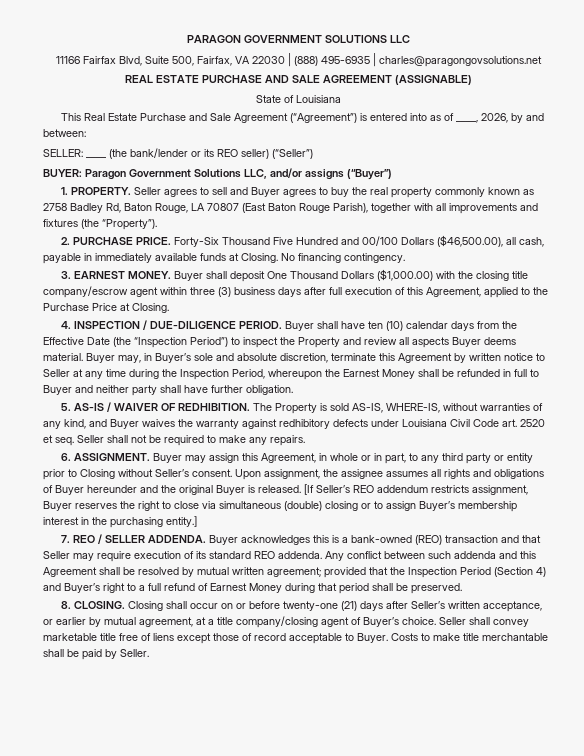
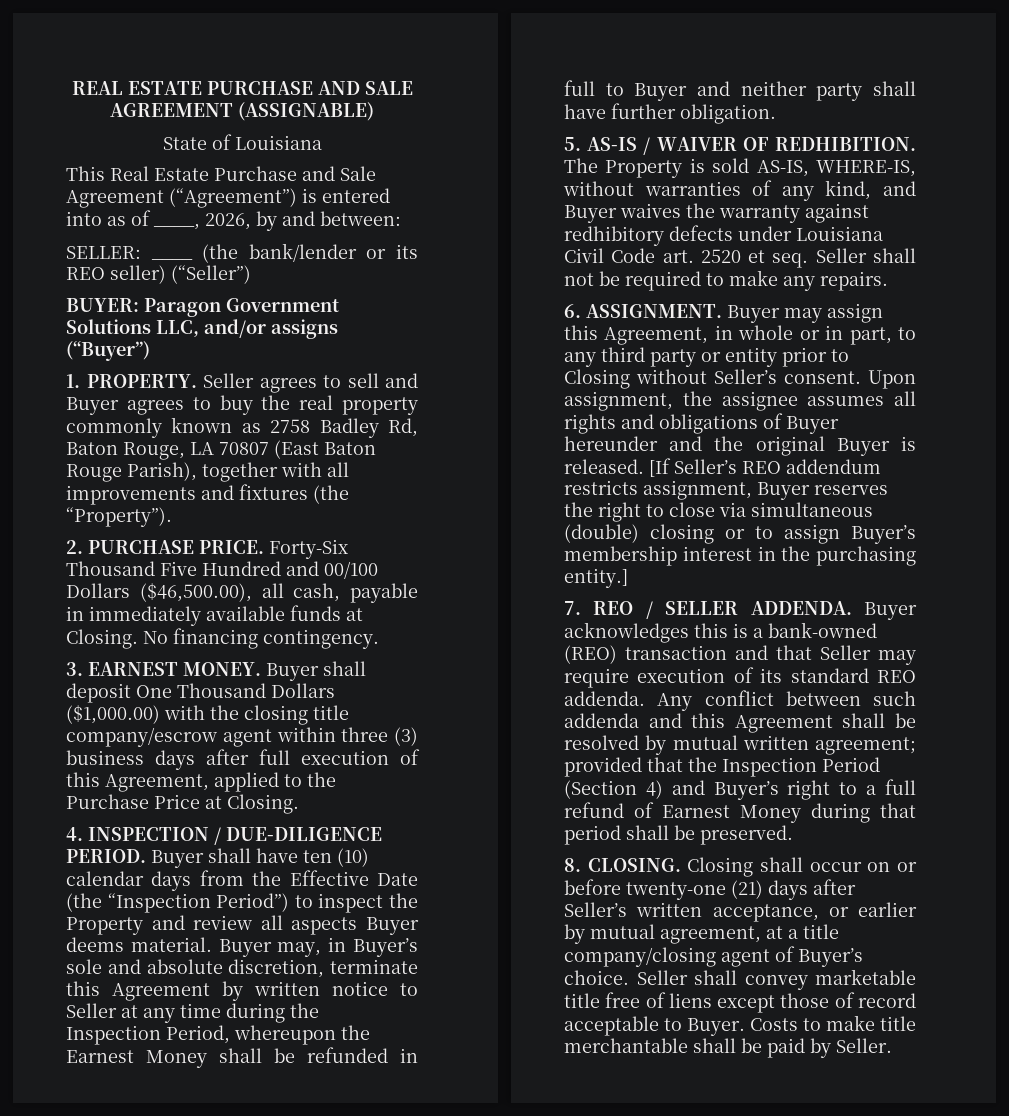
- PARAGON GOVERNMENT SOLUTIONS LLC
- 11166 Fairfax Blvd, Suite 500, Fairfax, VA 22030 | (888) 495-6935 | charles@paragongovsolutions.net

